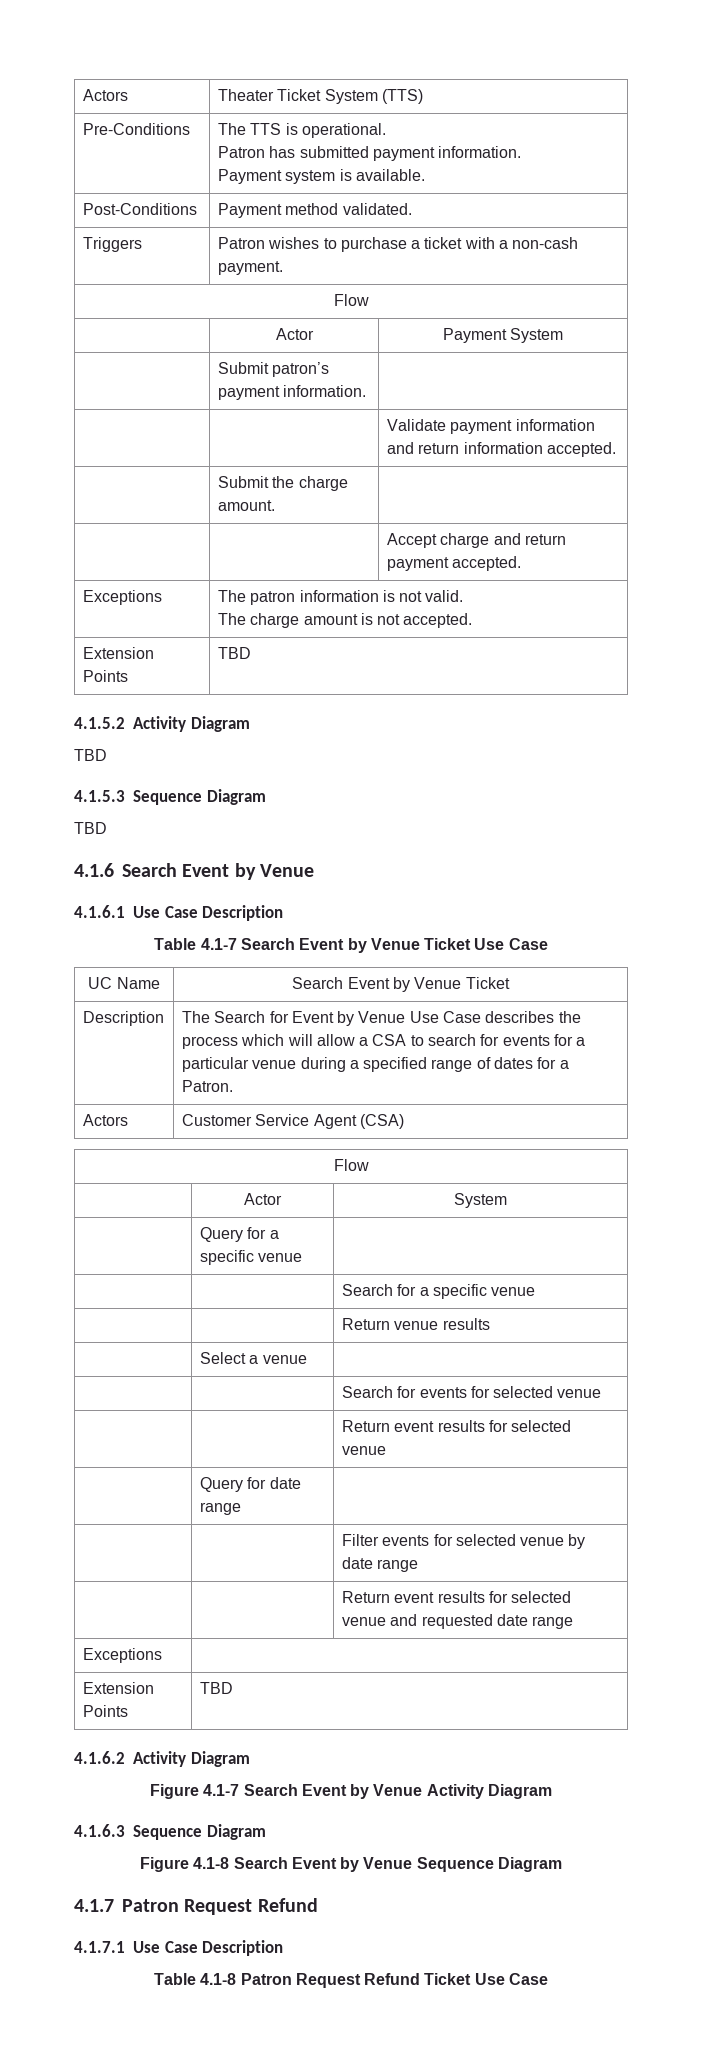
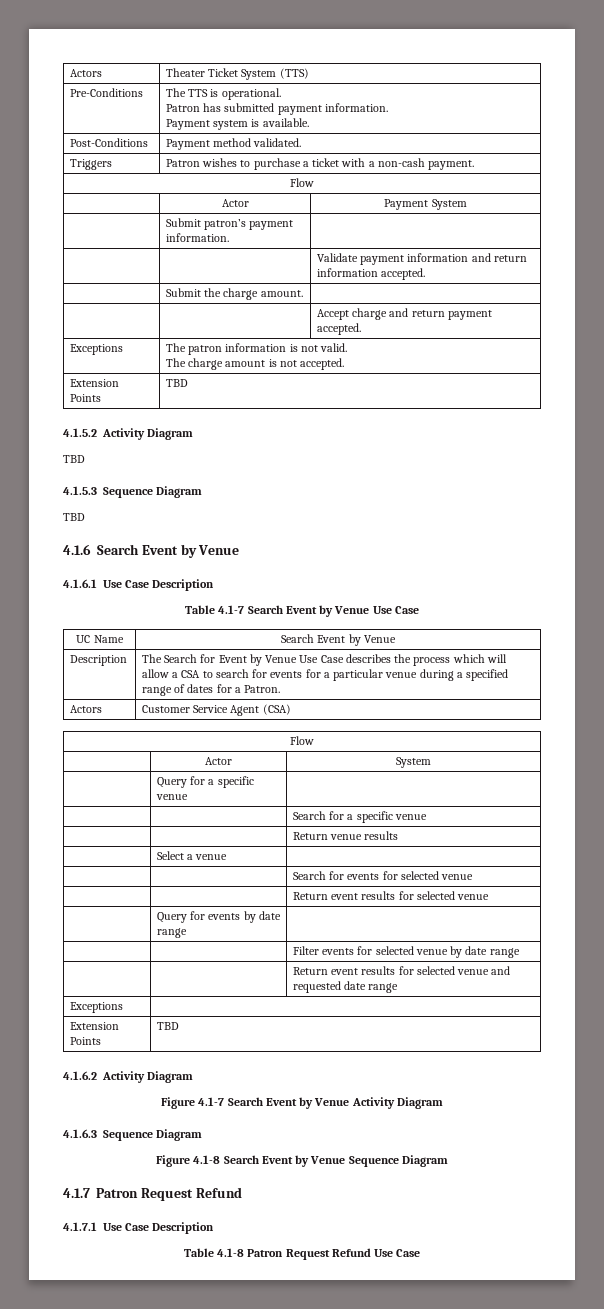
- Table 4.1-7 Search Event by Venue Ticket Use Case
+ Table 4.1-7 Search Event by Venue Use Case
- UC Name | Search Event by Venue Ticket
+ UC Name | Search Event by Venue
- | Query for date range |
+ | Query for events by date range |
- Table 4.1-8 Patron Request Refund Ticket Use Case
+ Table 4.1-8 Patron Request Refund Use Case

